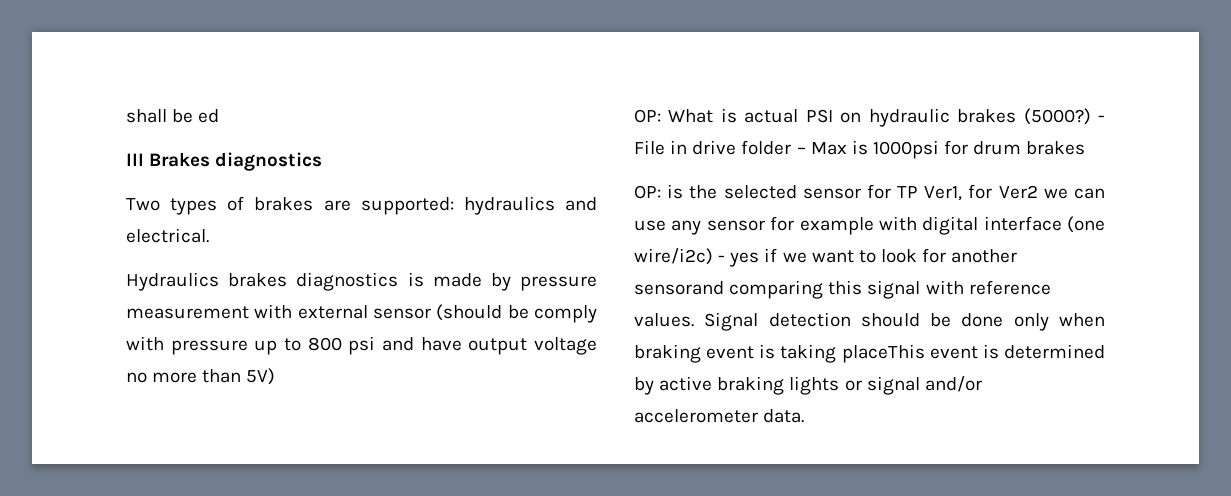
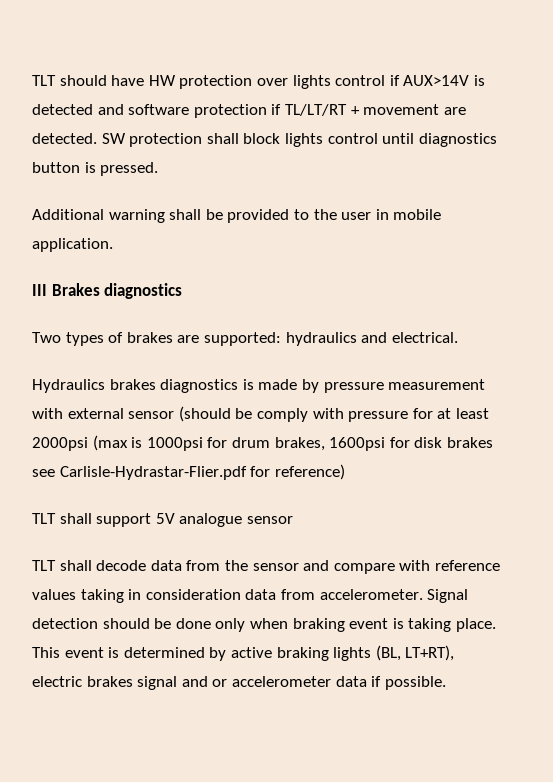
- shall be ed
+ TLT should have HW protection over lights control if AUX>14V is detected and software protection if TL/LT/RT + movement are detected. SW protection shall block lights control until diagnostics button is pressed.
+ Additional warning shall be provided to the user in mobile application.
- Hydraulics brakes diagnostics is made by pressure measurement with external sensor (should be comply with pressure up to 800 psi and have output voltage no more than 5V)
- OP: What is actual PSI on hydraulic brakes (5000?) - File in drive folder – Max is 1000psi for drum brakes
- OP: is the selected sensor for TP Ver1, for Ver2 we can use any sensor for example with digital interface (one wire/i2c) - yes if we want to look for another sensorand comparing this signal with reference values.
+ Hydraulics brakes diagnostics is made by pressure measurement with external sensor (should be comply with pressure for at least 2000psi (max is 1000psi for drum brakes, 1600psi for disk brakes see Carlisle-Hydrastar-Flier.pdf for reference)
+ TLT shall support 5V analogue sensor
+ TLT shall decode data from the sensor and compare with reference values taking in consideration data from accelerometer.
- Signal detection should be done only when braking event is taking placeThis event is determined by active braking lights or signal and/or accelerometer data.
+ Signal detection should be done only when braking event is taking place. This event is determined by active braking lights (BL, LT+RT), electric brakes signal and or accelerometer data if possible.

